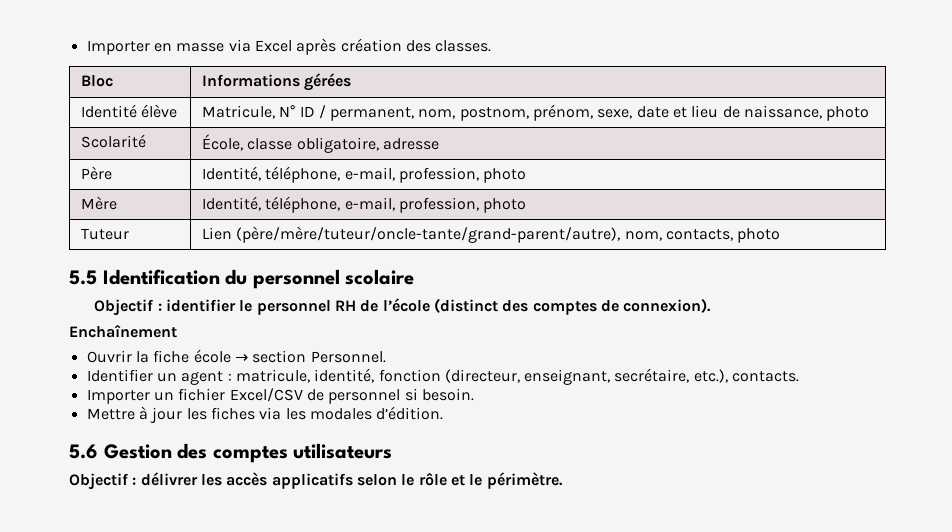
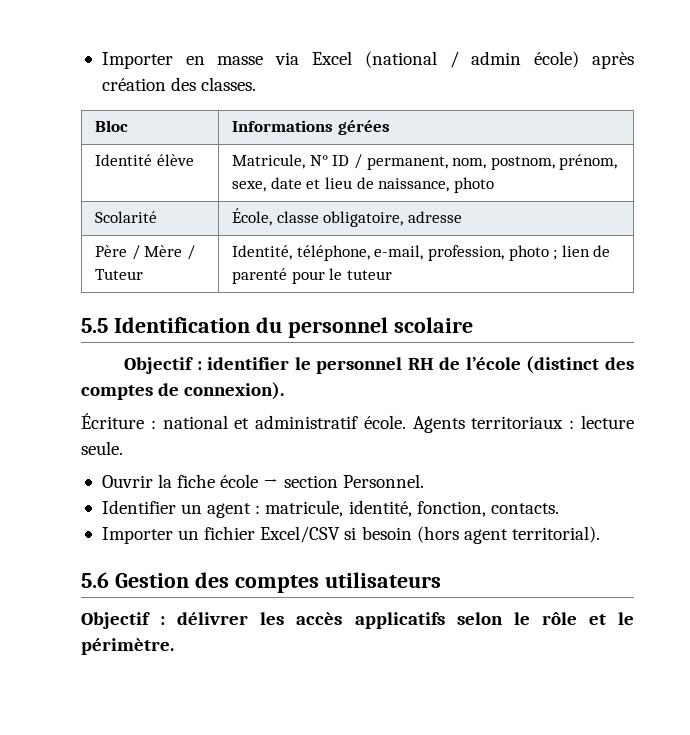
- Importer en masse via Excel après création des classes.
+ Importer en masse via Excel (national / admin école) après création des classes.
- Père | Identité, téléphone, e-mail, profession, photo
- Mère | Identité, téléphone, e-mail, profession, photo
- Tuteur | Lien (père/mère/tuteur/oncle-tante/grand-parent/autre), nom, contacts, photo
+ Père / Mère / Tuteur | Identité, téléphone, e-mail, profession, photo ; lien de parenté pour le tuteur
- Enchaînement
+ Écriture : national et administratif école. Agents territoriaux : lecture seule.
- Identifier un agent : matricule, identité, fonction (directeur, enseignant, secrétaire, etc.), contacts.
+ Identifier un agent : matricule, identité, fonction, contacts.
- Importer un fichier Excel/CSV de personnel si besoin.
- Mettre à jour les fiches via les modales d’édition.
+ Importer un fichier Excel/CSV si besoin (hors agent territorial).

